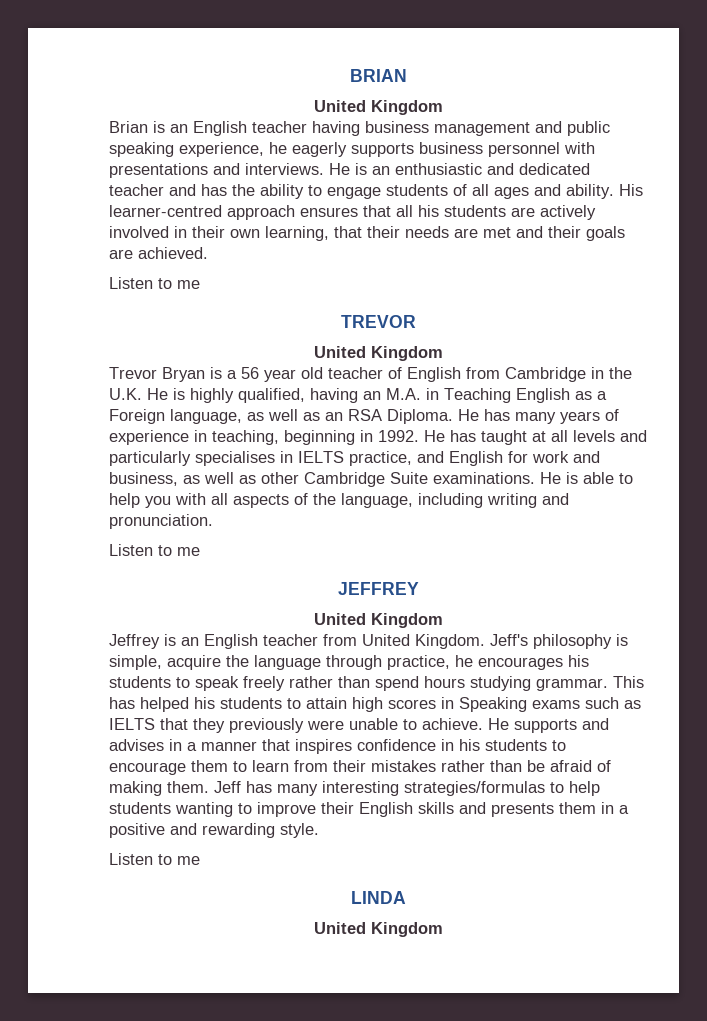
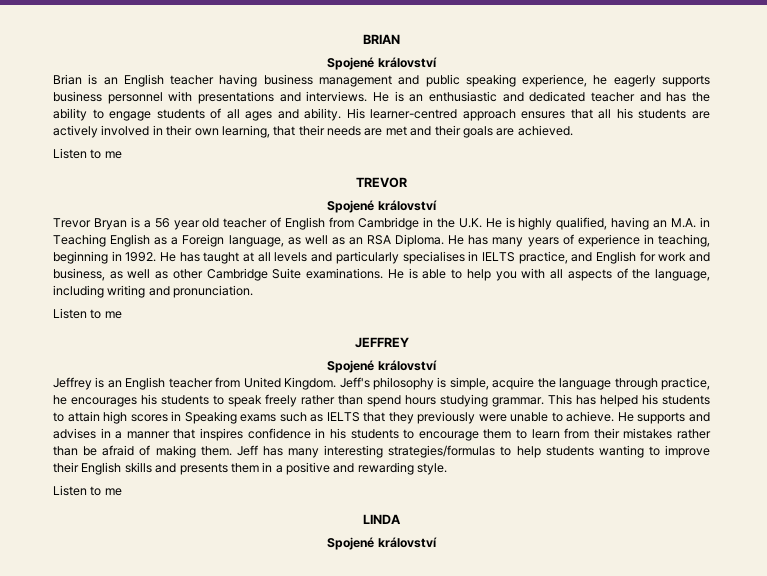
  BRIAN
- United Kingdom
+ Spojené království
  TREVOR
- United Kingdom
+ Spojené království
  JEFFREY
- United Kingdom
+ Spojené království
  LINDA
- United Kingdom
+ Spojené království

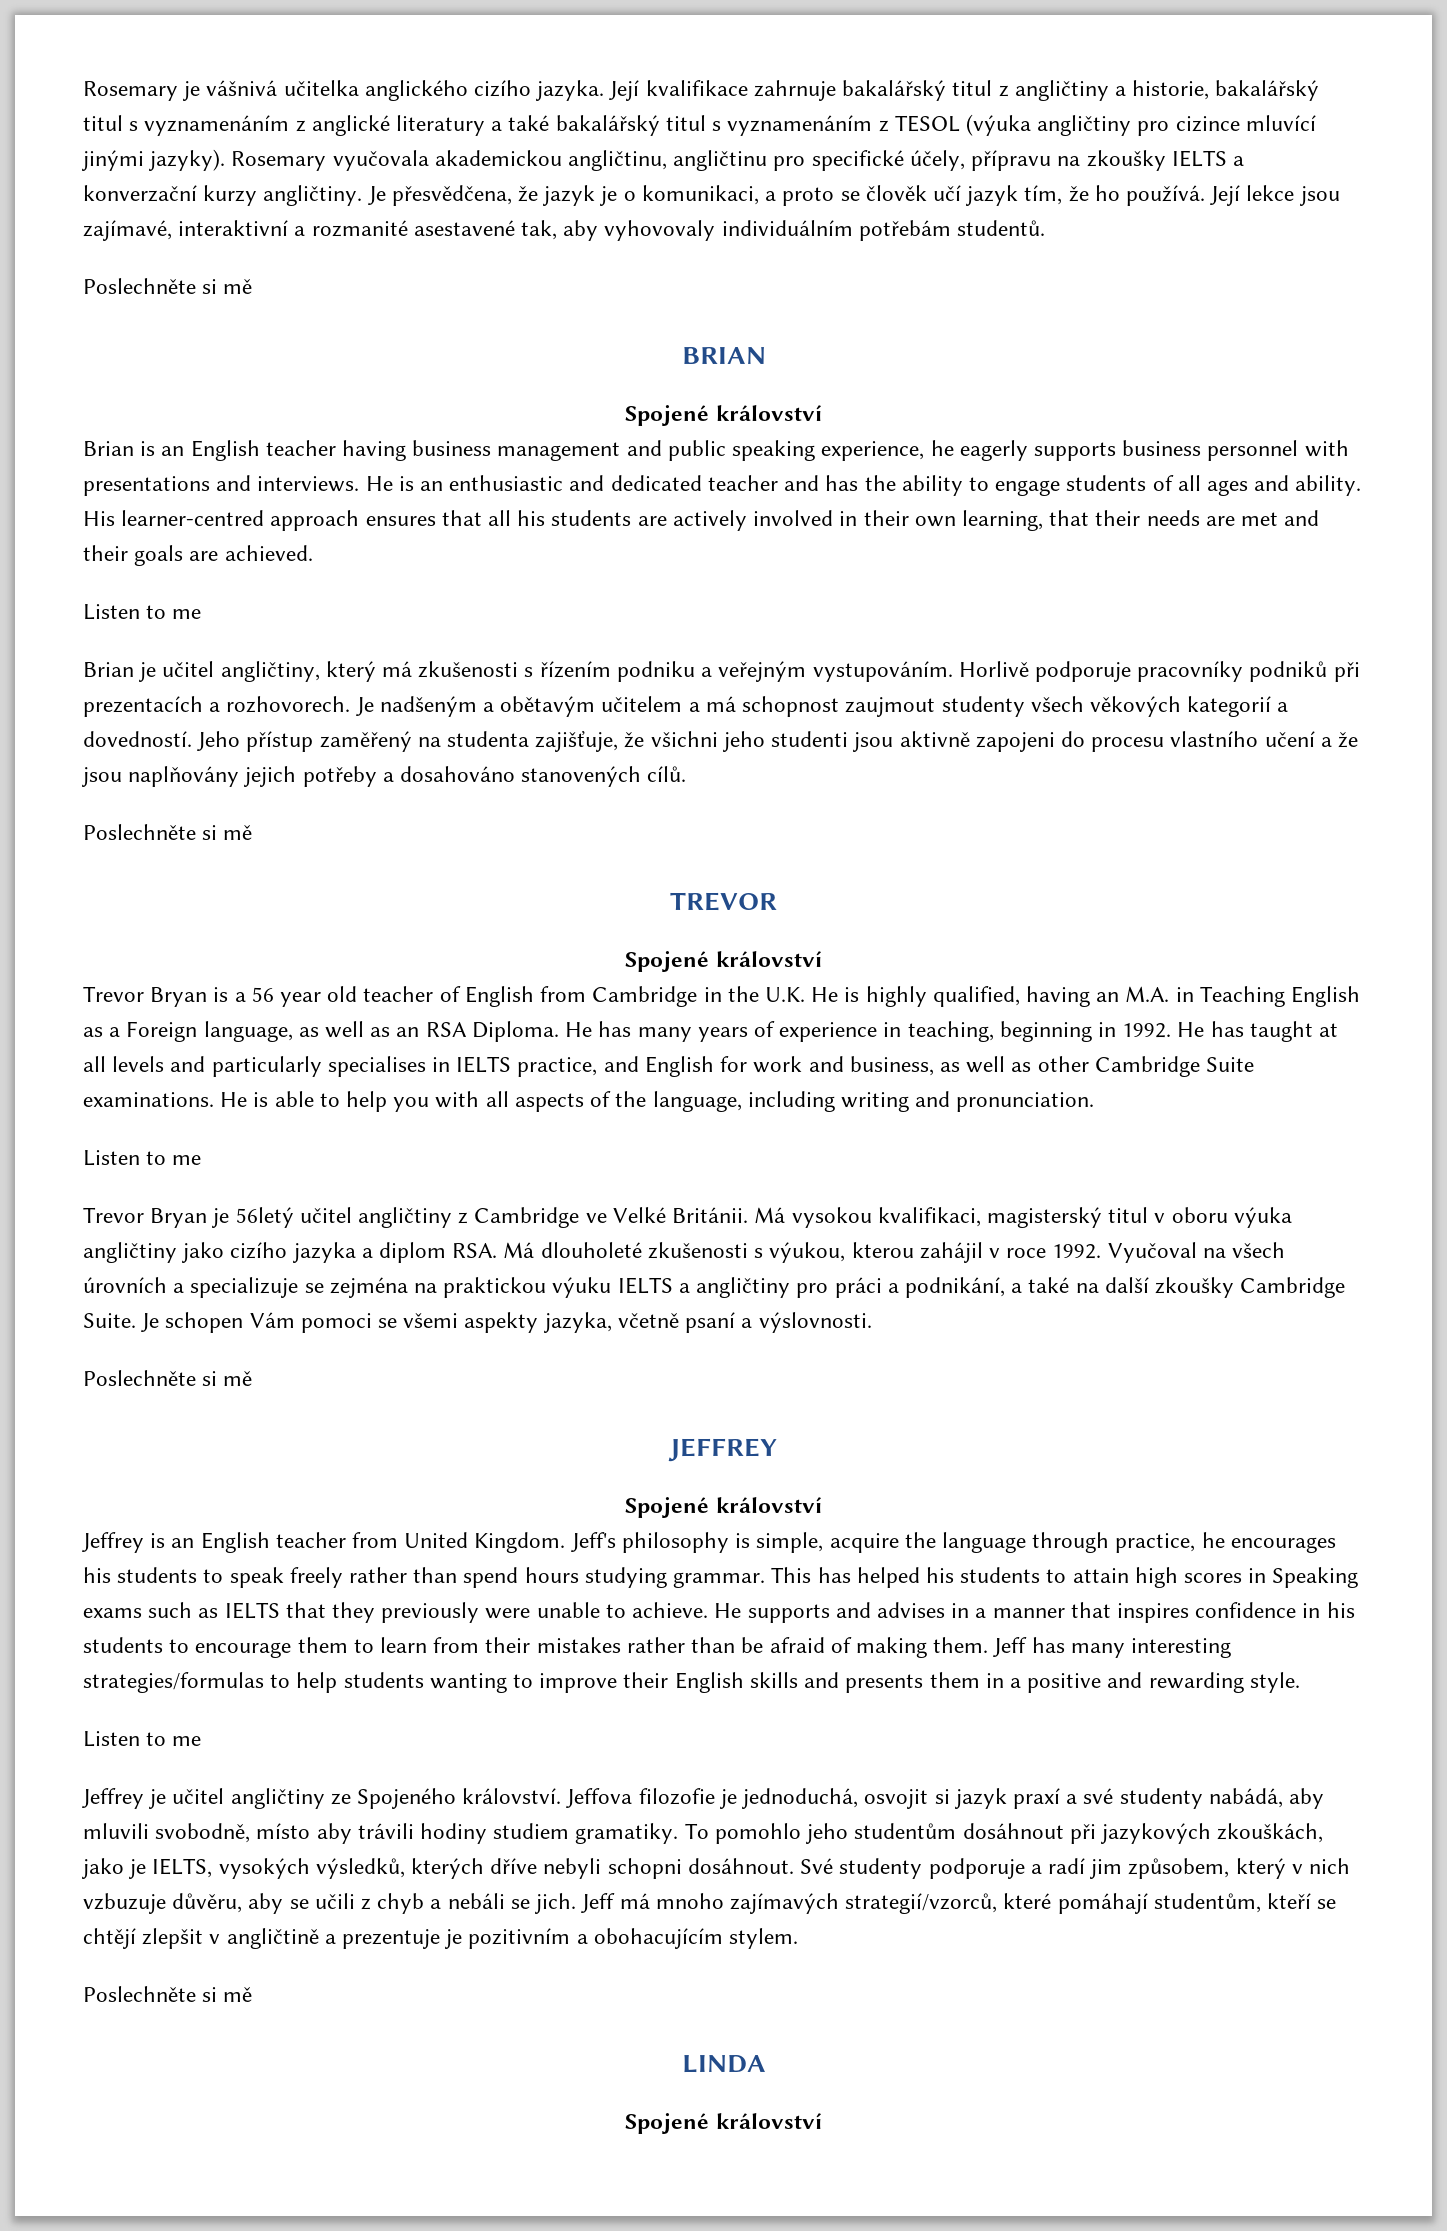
+ Rosemary je vášnivá učitelka anglického cizího jazyka. Její kvalifikace zahrnuje bakalářský titul z angličtiny a historie, bakalářský titul s vyznamenáním z anglické literatury a také bakalářský titul s vyznamenáním z TESOL (výuka angličtiny pro cizince mluvící jinými jazyky). Rosemary vyučovala akademickou angličtinu, angličtinu pro specifické účely, přípravu na zkoušky IELTS a konverzační kurzy angličtiny. Je přesvědčena, že jazyk je o komunikaci, a proto se člověk učí jazyk tím, že ho používá. Její lekce jsou zajímavé, interaktivní a rozmanité asestavené tak, aby vyhovovaly individuálním potřebám studentů.
+ Poslechněte si mě
+ Brian je učitel angličtiny, který má zkušenosti s řízením podniku a veřejným vystupováním. Horlivě podporuje pracovníky podniků při prezentacích a rozhovorech. Je nadšeným a obětavým učitelem a má schopnost zaujmout studenty všech věkových kategorií a dovedností. Jeho přístup zaměřený na studenta zajišťuje, že všichni jeho studenti jsou aktivně zapojeni do procesu vlastního učení a že jsou naplňovány jejich potřeby a dosahováno stanovených cílů.
+ Poslechněte si mě
+ Trevor Bryan je 56letý učitel angličtiny z Cambridge ve Velké Británii. Má vysokou kvalifikaci, magisterský titul v oboru výuka angličtiny jako cizího jazyka a diplom RSA. Má dlouholeté zkušenosti s výukou, kterou zahájil v roce 1992. Vyučoval na všech úrovních a specializuje se zejména na praktickou výuku IELTS a angličtiny pro práci a podnikání, a také na další zkoušky Cambridge Suite. Je schopen Vám pomoci se všemi aspekty jazyka, včetně psaní a výslovnosti.
+ Poslechněte si mě
+ Jeffrey je učitel angličtiny ze Spojeného království. Jeffova filozofie je jednoduchá, osvojit si jazyk praxí a své studenty nabádá, aby mluvili svobodně, místo aby trávili hodiny studiem gramatiky. To pomohlo jeho studentům dosáhnout při jazykových zkouškách, jako je IELTS, vysokých výsledků, kterých dříve nebyli schopni dosáhnout. Své studenty podporuje a radí jim způsobem, který v nich vzbuzuje důvěru, aby se učili z chyb a nebáli se jich. Jeff má mnoho zajímavých strategií/vzorců, které pomáhají studentům, kteří se chtějí zlepšit v angličtině a prezentuje je pozitivním a obohacujícím stylem.
+ Poslechněte si mě

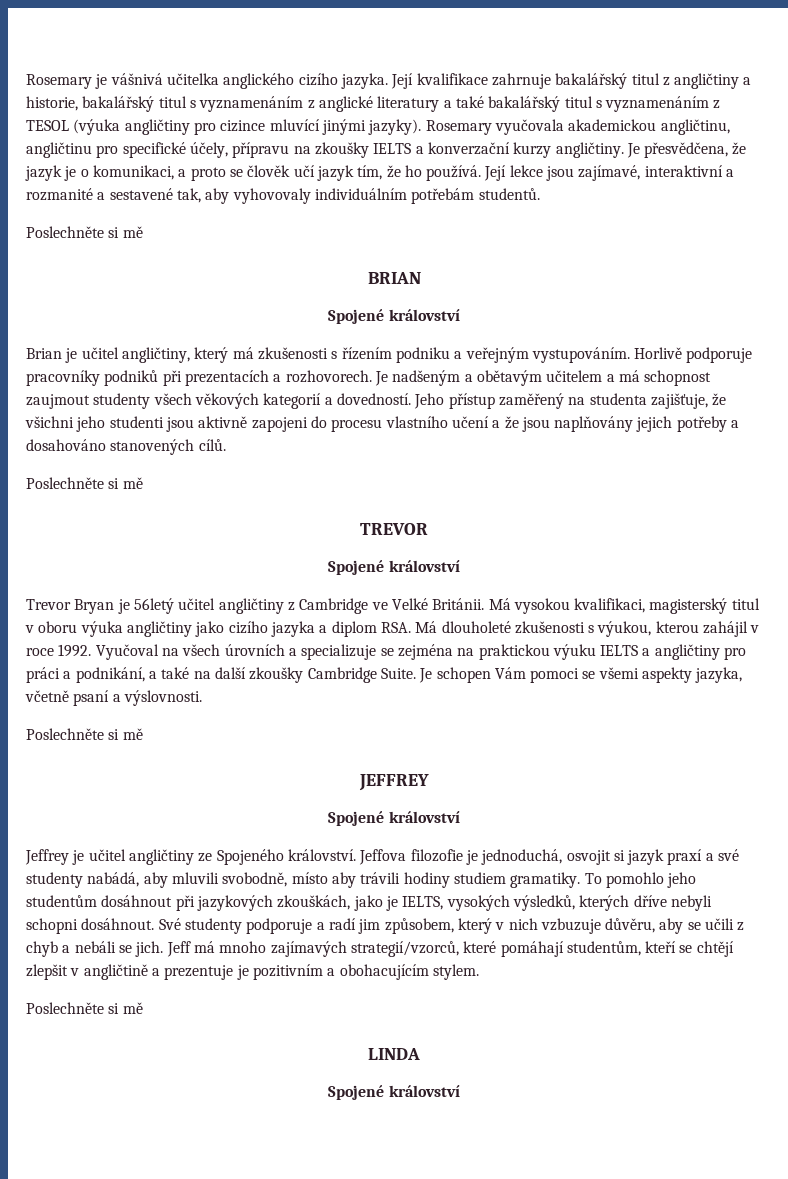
- Její lekce jsou zajímavé, interaktivní a rozmanité asestavené tak, aby vyhovovaly individuálním potřebám studentů.
+ Její lekce jsou zajímavé, interaktivní a rozmanité a sestavené tak, aby vyhovovaly individuálním potřebám studentů.
- Brian is an English teacher having business management and public speaking experience, he eagerly supports business personnel with presentations and interviews. He is an enthusiastic and dedicated teacher and has the ability to engage students of all ages and ability. His learner-centred approach ensures that all his students are actively involved in their own learning, that their needs are met and their goals are achieved.
- Listen to me
- Trevor Bryan is a 56 year old teacher of English from Cambridge in the U.K. He is highly qualified, having an M.A. in Teaching English as a Foreign language, as well as an RSA Diploma. He has many years of experience in teaching, beginning in 1992. He has taught at all levels and particularly specialises in IELTS practice, and English for work and business, as well as other Cambridge Suite examinations. He is able to help you with all aspects of the language, including writing and pronunciation.
- Listen to me
- Jeffrey is an English teacher from United Kingdom. Jeff's philosophy is simple, acquire the language through practice, he encourages his students to speak freely rather than spend hours studying grammar. This has helped his students to attain high scores in Speaking exams such as IELTS that they previously were unable to achieve. He supports and advises in a manner that inspires confidence in his students to encourage them to learn from their mistakes rather than be afraid of making them. Jeff has many interesting strategies/formulas to help students wanting to improve their English skills and presents them in a positive and rewarding style.
- Listen to me

